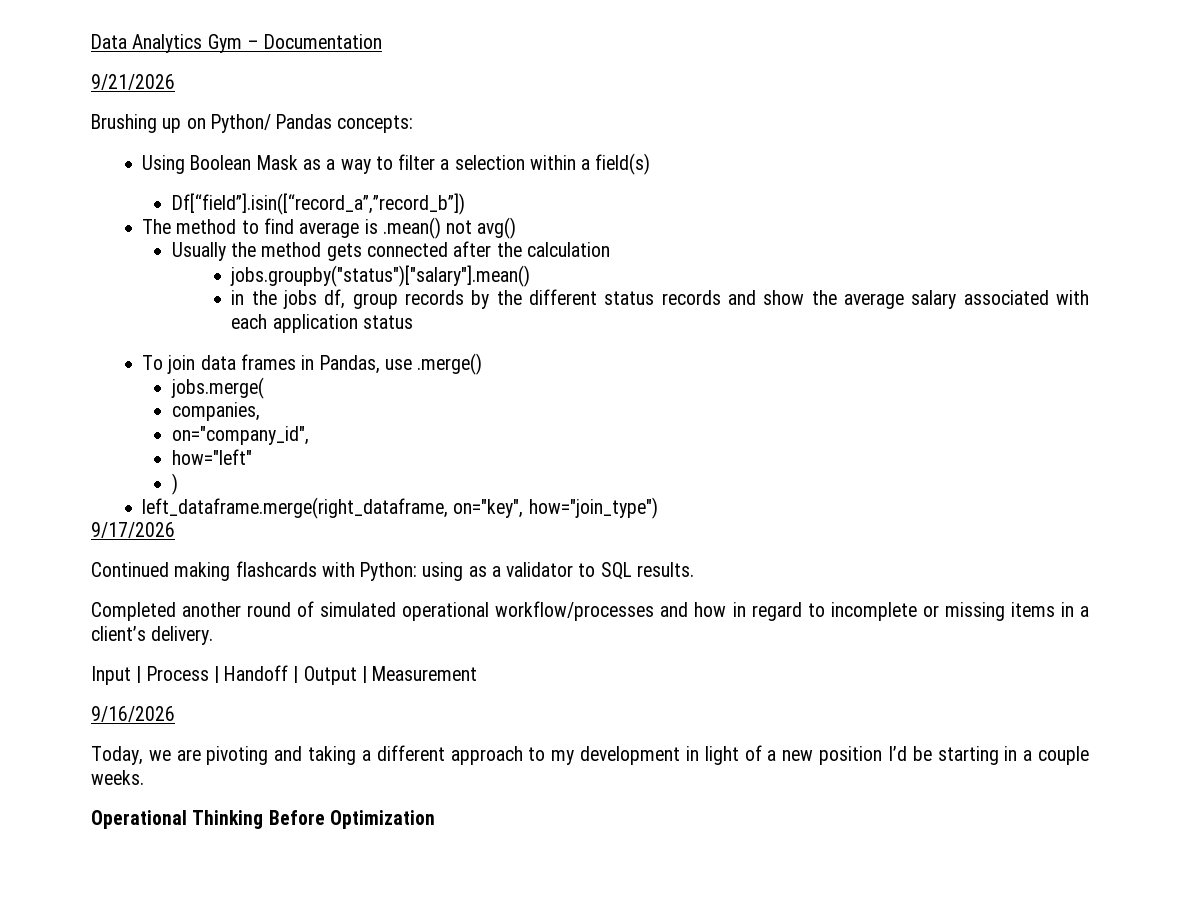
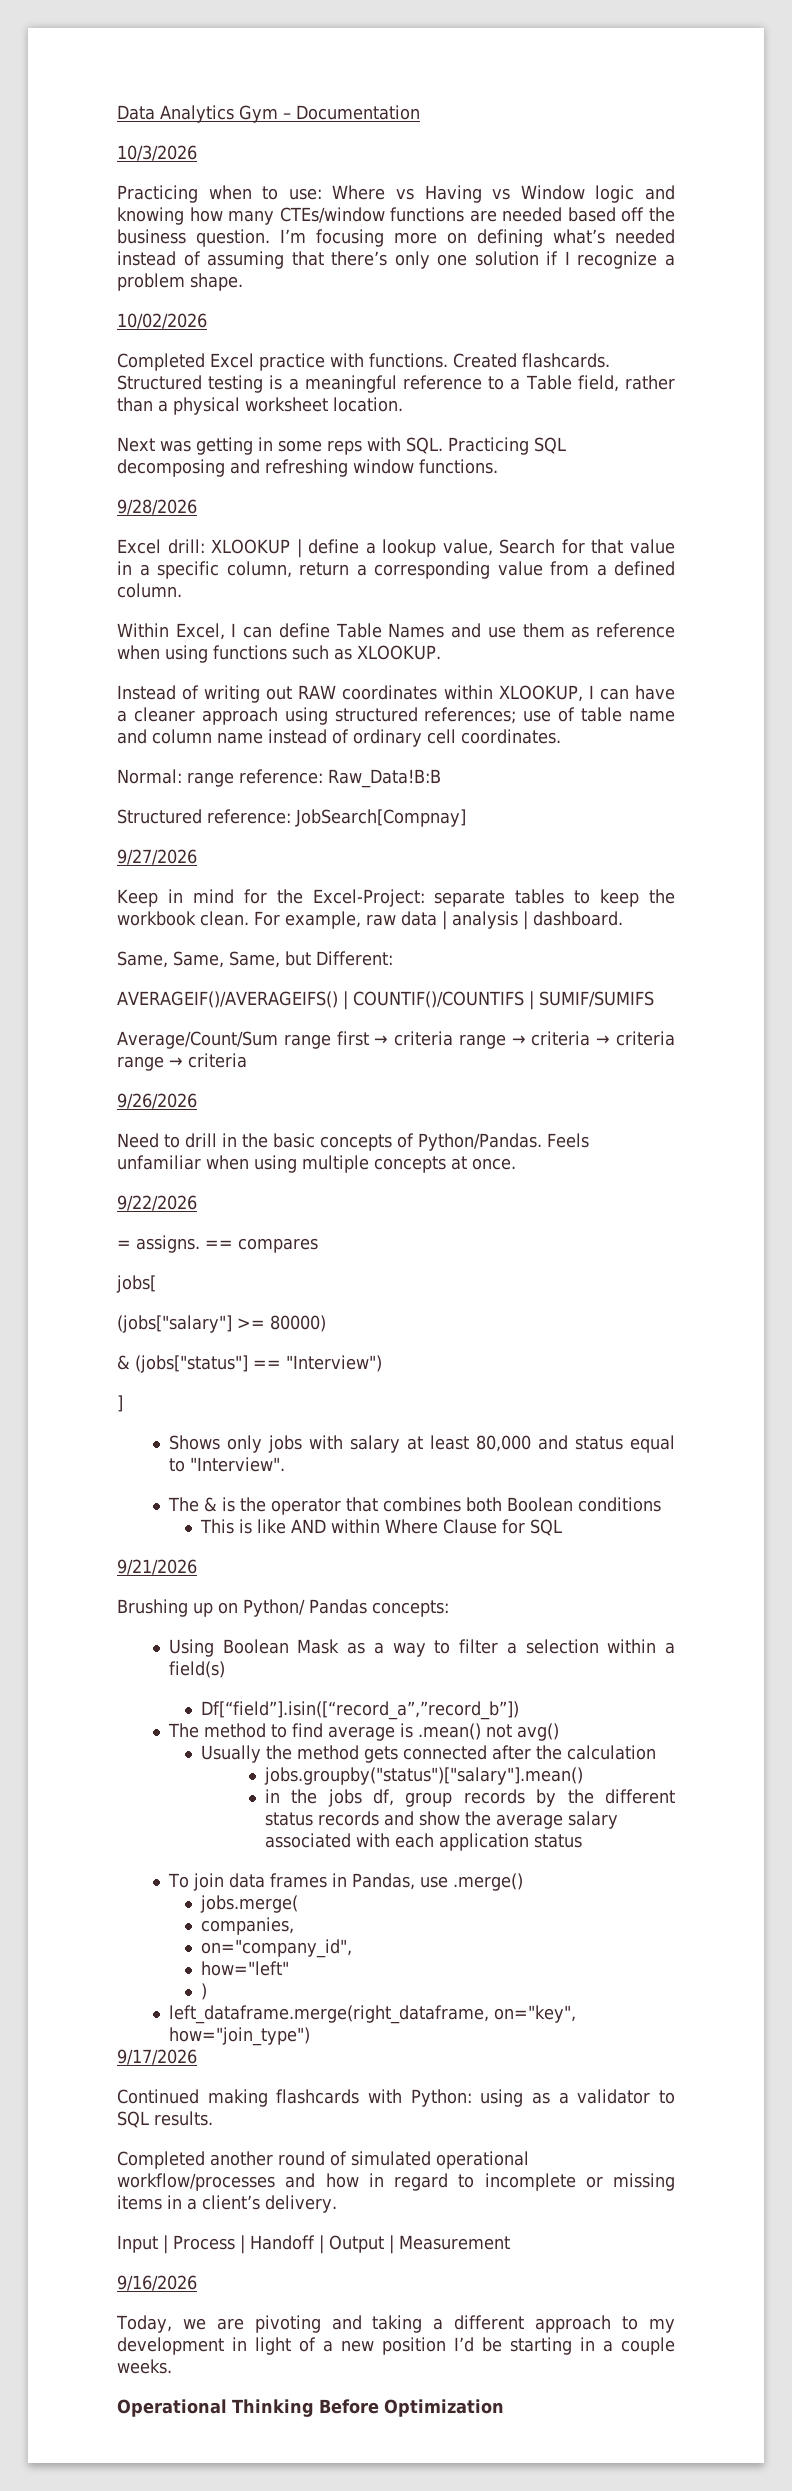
+ 10/3/2026
+ Practicing when to use: Where vs Having vs Window logic and knowing how many CTEs/window functions are needed based off the business question. I’m focusing more on defining what’s needed instead of assuming that there’s only one solution if I recognize a problem shape.
+ 10/02/2026
+ Completed Excel practice with functions. Created flashcards. Structured testing is a meaningful reference to a Table field, rather than a physical worksheet location.
+ Next was getting in some reps with SQL. Practicing SQL decomposing and refreshing window functions.
+ 9/28/2026
+ Excel drill: XLOOKUP | define a lookup value, Search for that value in a specific column, return a corresponding value from a defined column.
+ Within Excel, I can define Table Names and use them as reference when using functions such as XLOOKUP.
+ Instead of writing out RAW coordinates within XLOOKUP, I can have a cleaner approach using structured references; use of table name and column name instead of ordinary cell coordinates.
+ Normal: range reference: Raw_Data!B:B
+ Structured reference: JobSearch[Compnay]
+ 9/27/2026
+ Keep in mind for the Excel-Project: separate tables to keep the workbook clean. For example, raw data | analysis | dashboard.
+ Same, Same, Same, but Different:
+ AVERAGEIF()/AVERAGEIFS() | COUNTIF()/COUNTIFS | SUMIF/SUMIFS
+ Average/Count/Sum range first → criteria range → criteria → criteria range → criteria
+ 9/26/2026
+ Need to drill in the basic concepts of Python/Pandas. Feels unfamiliar when using multiple concepts at once.
+ 9/22/2026
+ = assigns. == compares
+ jobs[
+ (jobs["salary"] >= 80000)
+ & (jobs["status"] == "Interview")
+ ]
+ Shows only jobs with salary at least 80,000 and status equal to "Interview".
+ The & is the operator that combines both Boolean conditions
+ This is like AND within Where Clause for SQL

